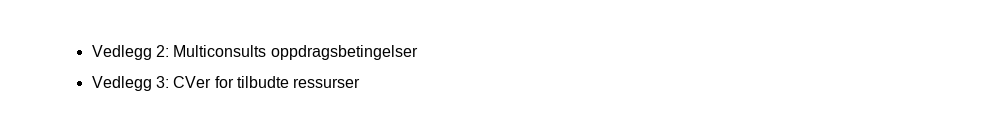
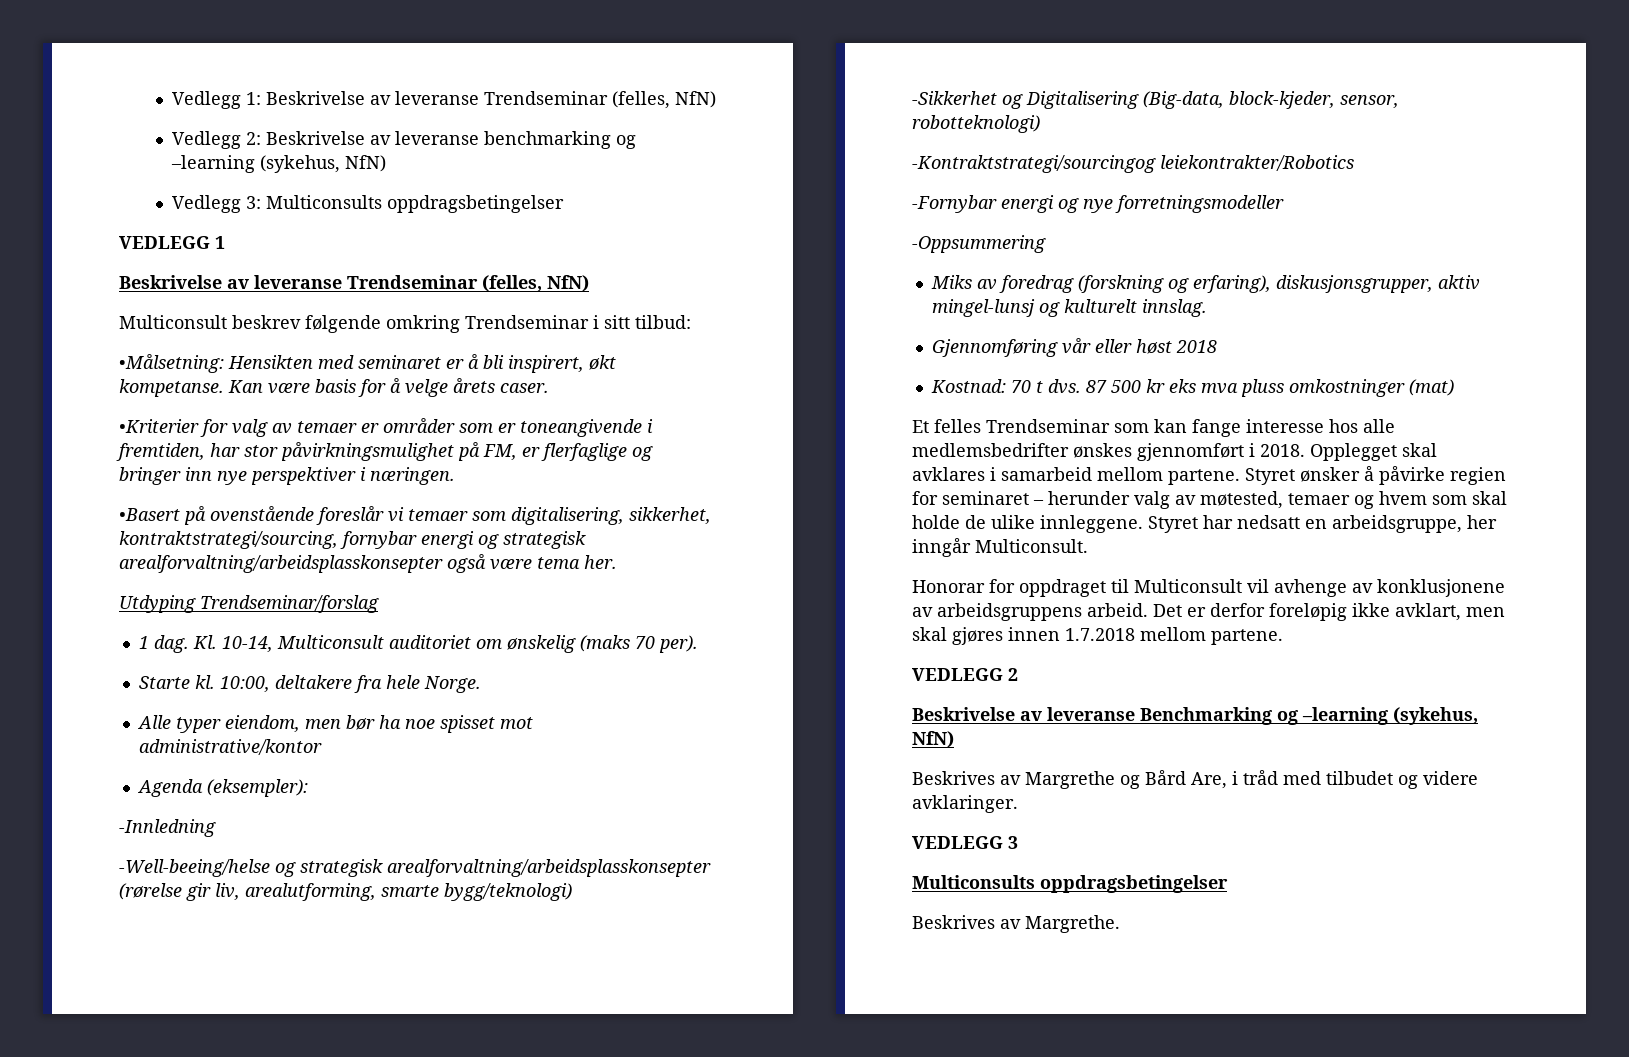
- Vedlegg 2: Multiconsults oppdragsbetingelser
- Vedlegg 3: CVer for tilbudte ressurser
+ Vedlegg 1: Beskrivelse av leveranse Trendseminar (felles, NfN)
+ Vedlegg 2: Beskrivelse av leveranse benchmarking og –learning (sykehus, NfN)
+ Vedlegg 3: Multiconsults oppdragsbetingelser
+ VEDLEGG 1
+ Beskrivelse av leveranse Trendseminar (felles, NfN)
+ Multiconsult beskrev følgende omkring Trendseminar i sitt tilbud:
+ •Målsetning: Hensikten med seminaret er å bli inspirert, økt kompetanse. Kan være basis for å velge årets caser.
+ •Kriterier for valg av temaer er områder som er toneangivende i fremtiden, har stor påvirkningsmulighet på FM, er flerfaglige og bringer inn nye perspektiver i næringen.
+ •Basert på ovenstående foreslår vi temaer som digitalisering, sikkerhet, kontraktstrategi/sourcing, fornybar energi og strategisk arealforvaltning/arbeidsplasskonsepter også være tema her.
+ Utdyping Trendseminar/forslag
+ 1 dag. Kl. 10-14, Multiconsult auditoriet om ønskelig (maks 70 per).
+ Starte kl. 10:00, deltakere fra hele Norge.
+ Alle typer eiendom, men bør ha noe spisset mot administrative/kontor
+ Agenda (eksempler):
+ -Innledning
+ -Well-beeing/helse og strategisk arealforvaltning/arbeidsplasskonsepter (rørelse gir liv, arealutforming, smarte bygg/teknologi)
+ -Sikkerhet og Digitalisering (Big-data, block-kjeder, sensor, robotteknologi)
+ -Kontraktstrategi/sourcingog leiekontrakter/Robotics
+ -Fornybar energi og nye forretningsmodeller
+ -Oppsummering
+ Miks av foredrag (forskning og erfaring), diskusjonsgrupper, aktiv mingel-lunsj og kulturelt innslag.
+ Gjennomføring vår eller høst 2018
+ Kostnad: 70 t dvs. 87 500 kr eks mva pluss omkostninger (mat)
+ Et felles Trendseminar som kan fange interesse hos alle medlemsbedrifter ønskes gjennomført i 2018. Opplegget skal avklares i samarbeid mellom partene. Styret ønsker å påvirke regien for seminaret – herunder valg av møtested, temaer og hvem som skal holde de ulike innleggene. Styret har nedsatt en arbeidsgruppe, her inngår Multiconsult.
+ Honorar for oppdraget til Multiconsult vil avhenge av konklusjonene av arbeidsgruppens arbeid. Det er derfor foreløpig ikke avklart, men skal gjøres innen 1.7.2018 mellom partene.
+ VEDLEGG 2
+ Beskrivelse av leveranse Benchmarking og –learning (sykehus, NfN)
+ Beskrives av Margrethe og Bård Are, i tråd med tilbudet og videre avklaringer.
+ VEDLEGG 3
+ Multiconsults oppdragsbetingelser
+ Beskrives av Margrethe.

